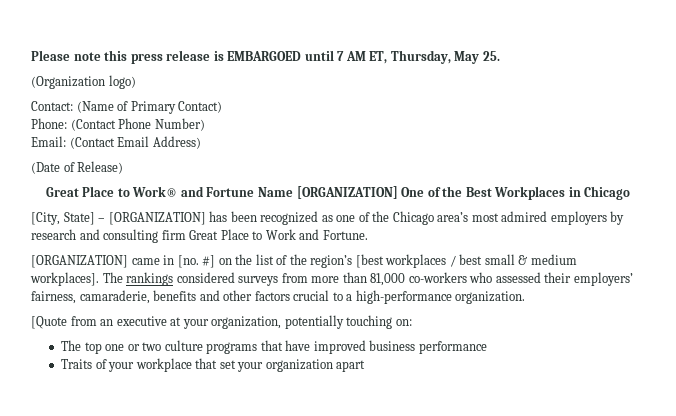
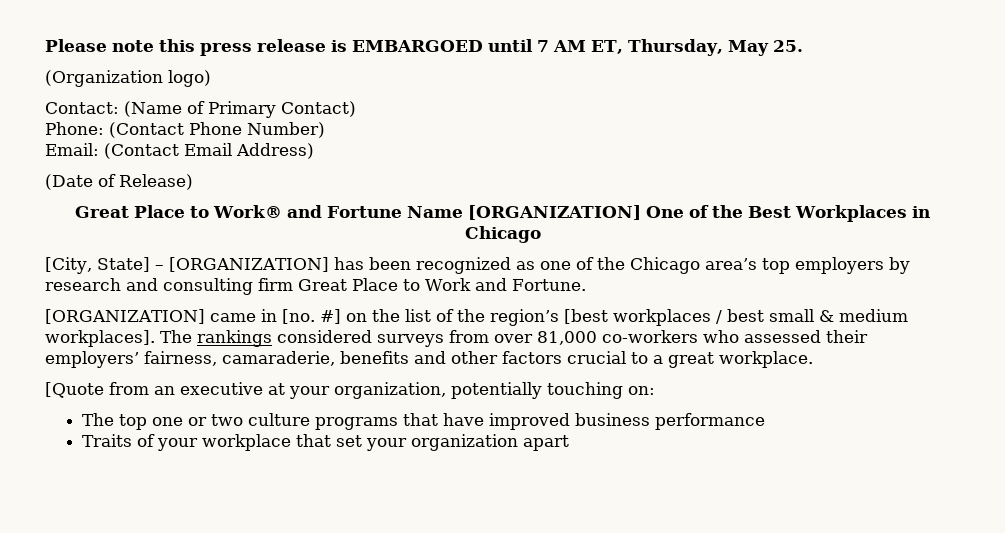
- [City, State] – [ORGANIZATION] has been recognized as one of the Chicago area’s most admired employers by research and consulting firm Great Place to Work and Fortune.
+ [City, State] – [ORGANIZATION] has been recognized as one of the Chicago area’s top employers by research and consulting firm Great Place to Work and Fortune.
- The rankings considered surveys from more than 81,000 co-workers who assessed their employers’ fairness, camaraderie, benefits and other factors crucial to a high-performance organization.
+ The rankings considered surveys from over 81,000 co-workers who assessed their employers’ fairness, camaraderie, benefits and other factors crucial to a great workplace.

